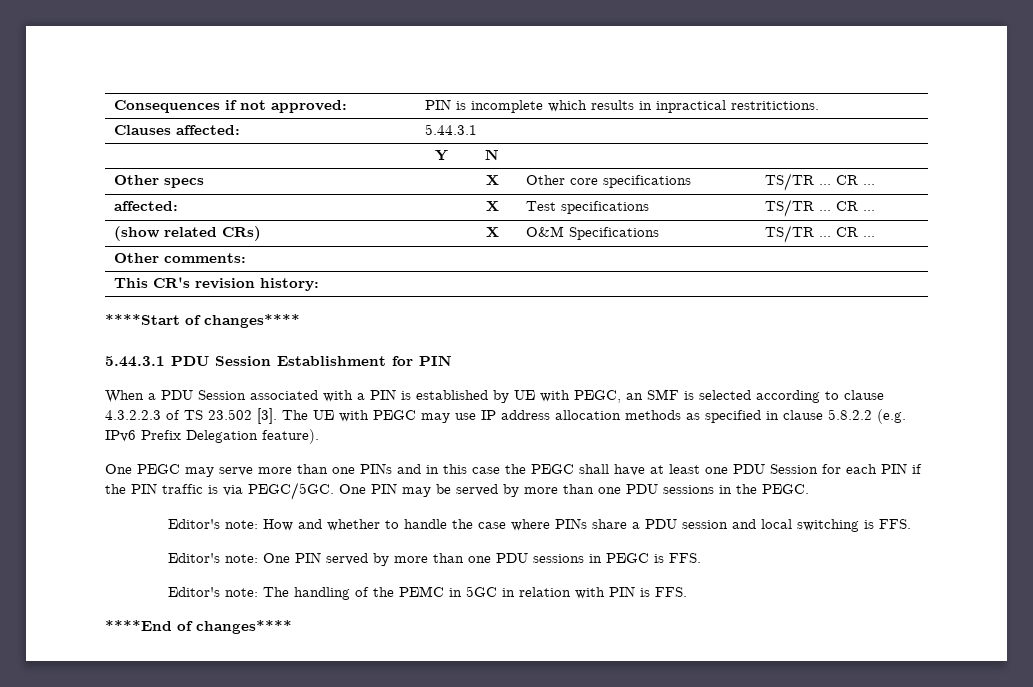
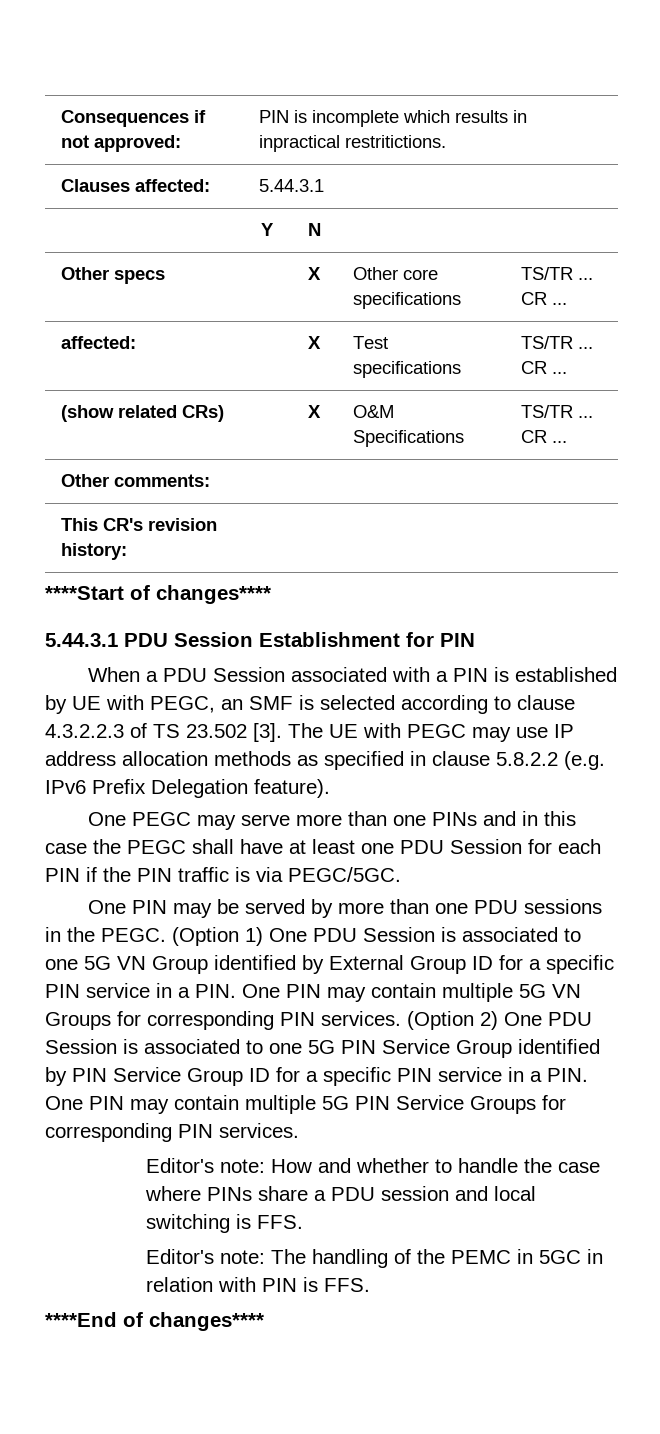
- One PEGC may serve more than one PINs and in this case the PEGC shall have at least one PDU Session for each PIN if the PIN traffic is via PEGC/5GC. One PIN may be served by more than one PDU sessions in the PEGC.
+ One PEGC may serve more than one PINs and in this case the PEGC shall have at least one PDU Session for each PIN if the PIN traffic is via PEGC/5GC.
+ One PIN may be served by more than one PDU sessions in the PEGC. (Option 1) One PDU Session is associated to one 5G VN Group identified by External Group ID for a specific PIN service in a PIN. One PIN may contain multiple 5G VN Groups for corresponding PIN services. (Option 2) One PDU Session is associated to one 5G PIN Service Group identified by PIN Service Group ID for a specific PIN service in a PIN. One PIN may contain multiple 5G PIN Service Groups for corresponding PIN services.
- Editor's note: One PIN served by more than one PDU sessions in PEGC is FFS.

